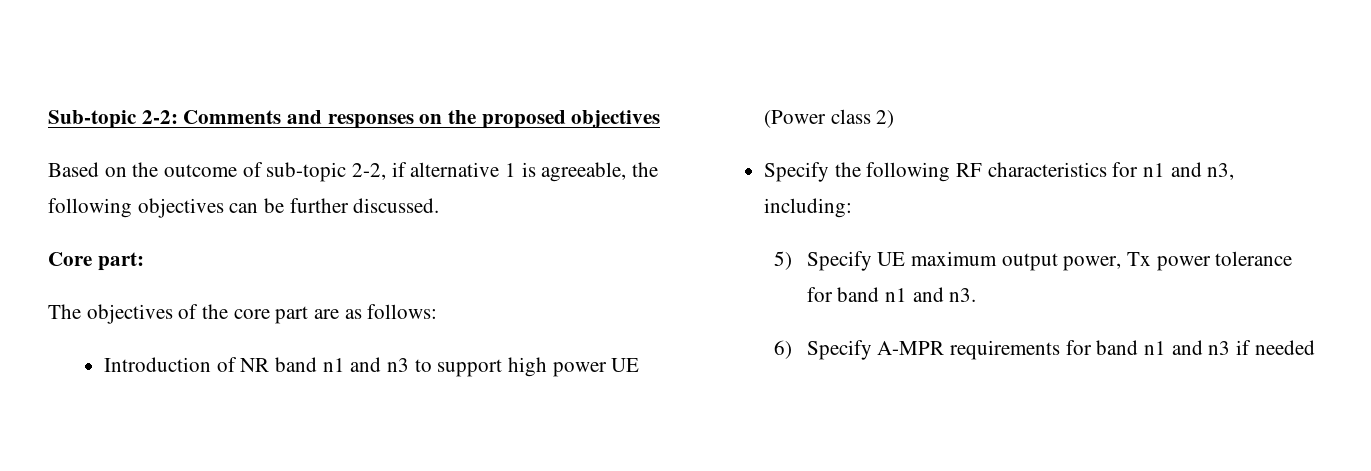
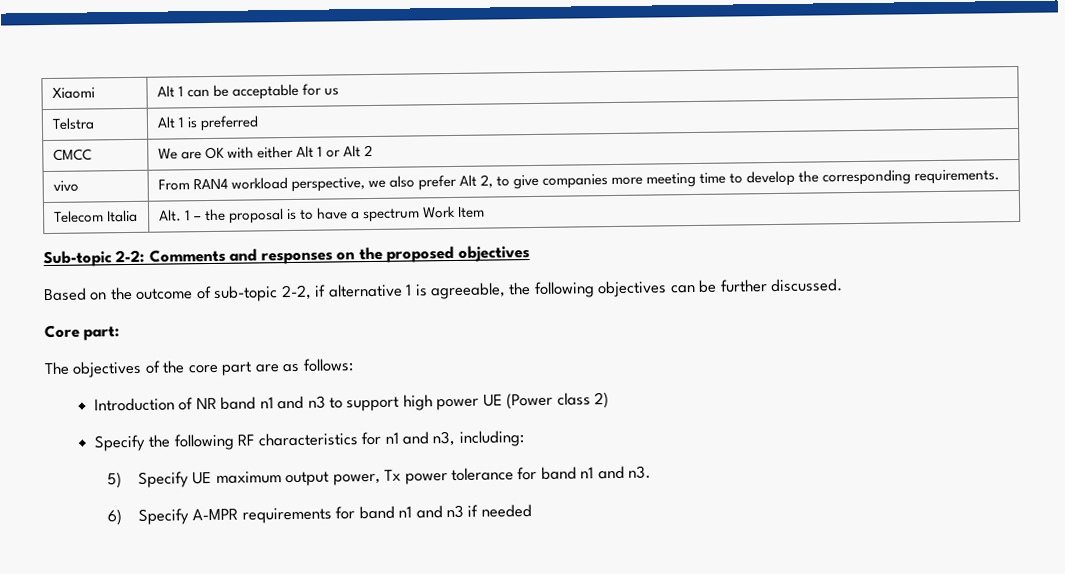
+ Xiaomi | Alt 1 can be acceptable for us
+ Telstra | Alt 1 is preferred
+ CMCC | We are OK with either Alt 1 or Alt 2
+ vivo | From RAN4 workload perspective, we also prefer Alt 2, to give companies more meeting time to develop the corresponding requirements.
+ Telecom Italia | Alt. 1 – the proposal is to have a spectrum Work Item

